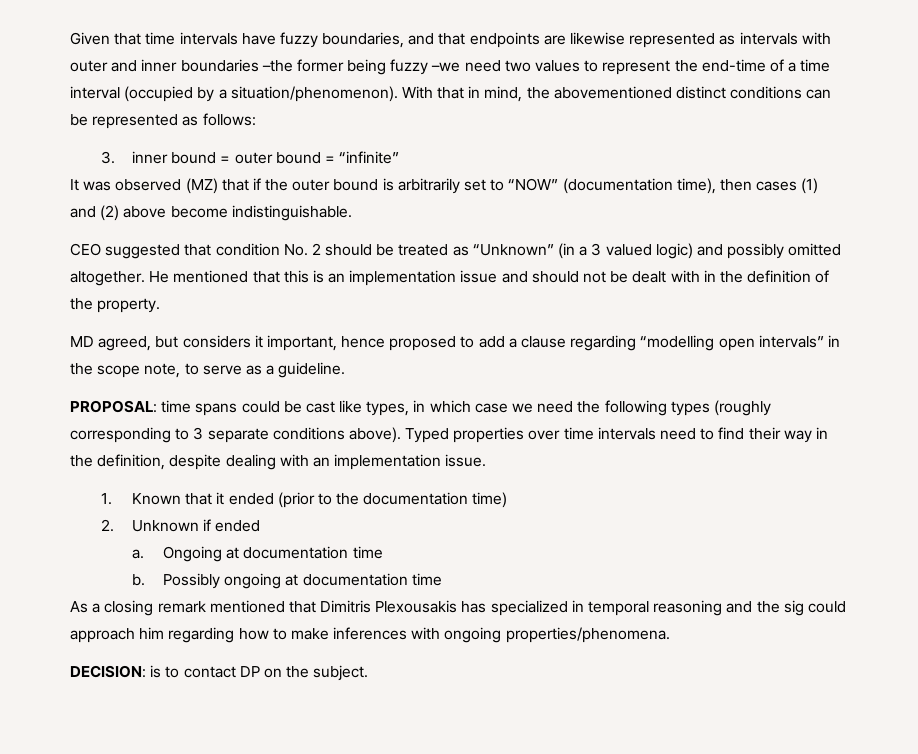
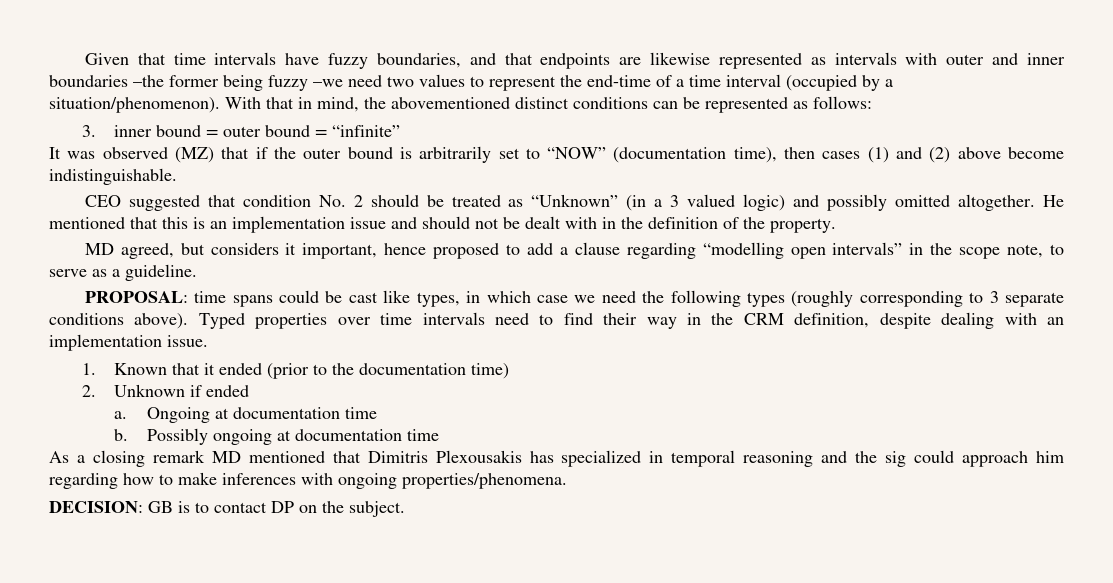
- Typed properties over time intervals need to find their way in the definition, despite dealing with an implementation issue.
+ Typed properties over time intervals need to find their way in the CRM definition, despite dealing with an implementation issue.
- As a closing remark mentioned that Dimitris Plexousakis has specialized in temporal reasoning and the sig could approach him regarding how to make inferences with ongoing properties/phenomena.
+ As a closing remark MD mentioned that Dimitris Plexousakis has specialized in temporal reasoning and the sig could approach him regarding how to make inferences with ongoing properties/phenomena.
- DECISION: is to contact DP on the subject.
+ DECISION: GB is to contact DP on the subject.

